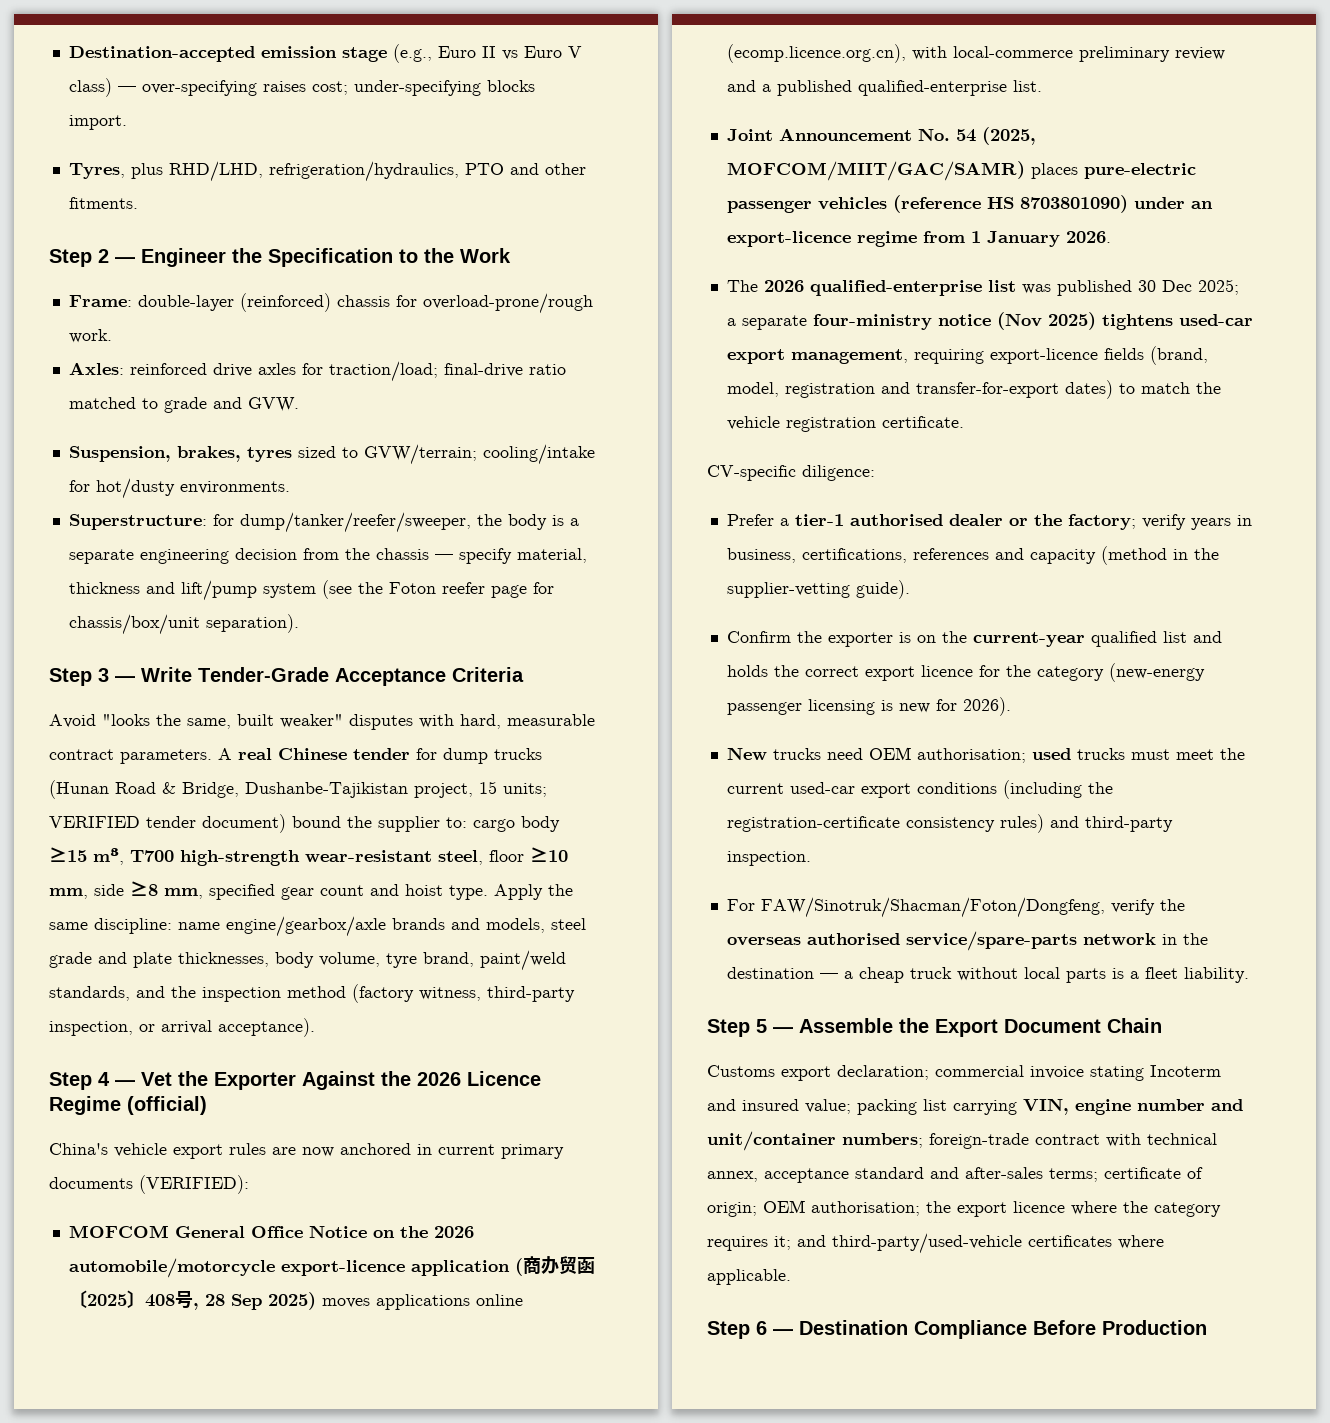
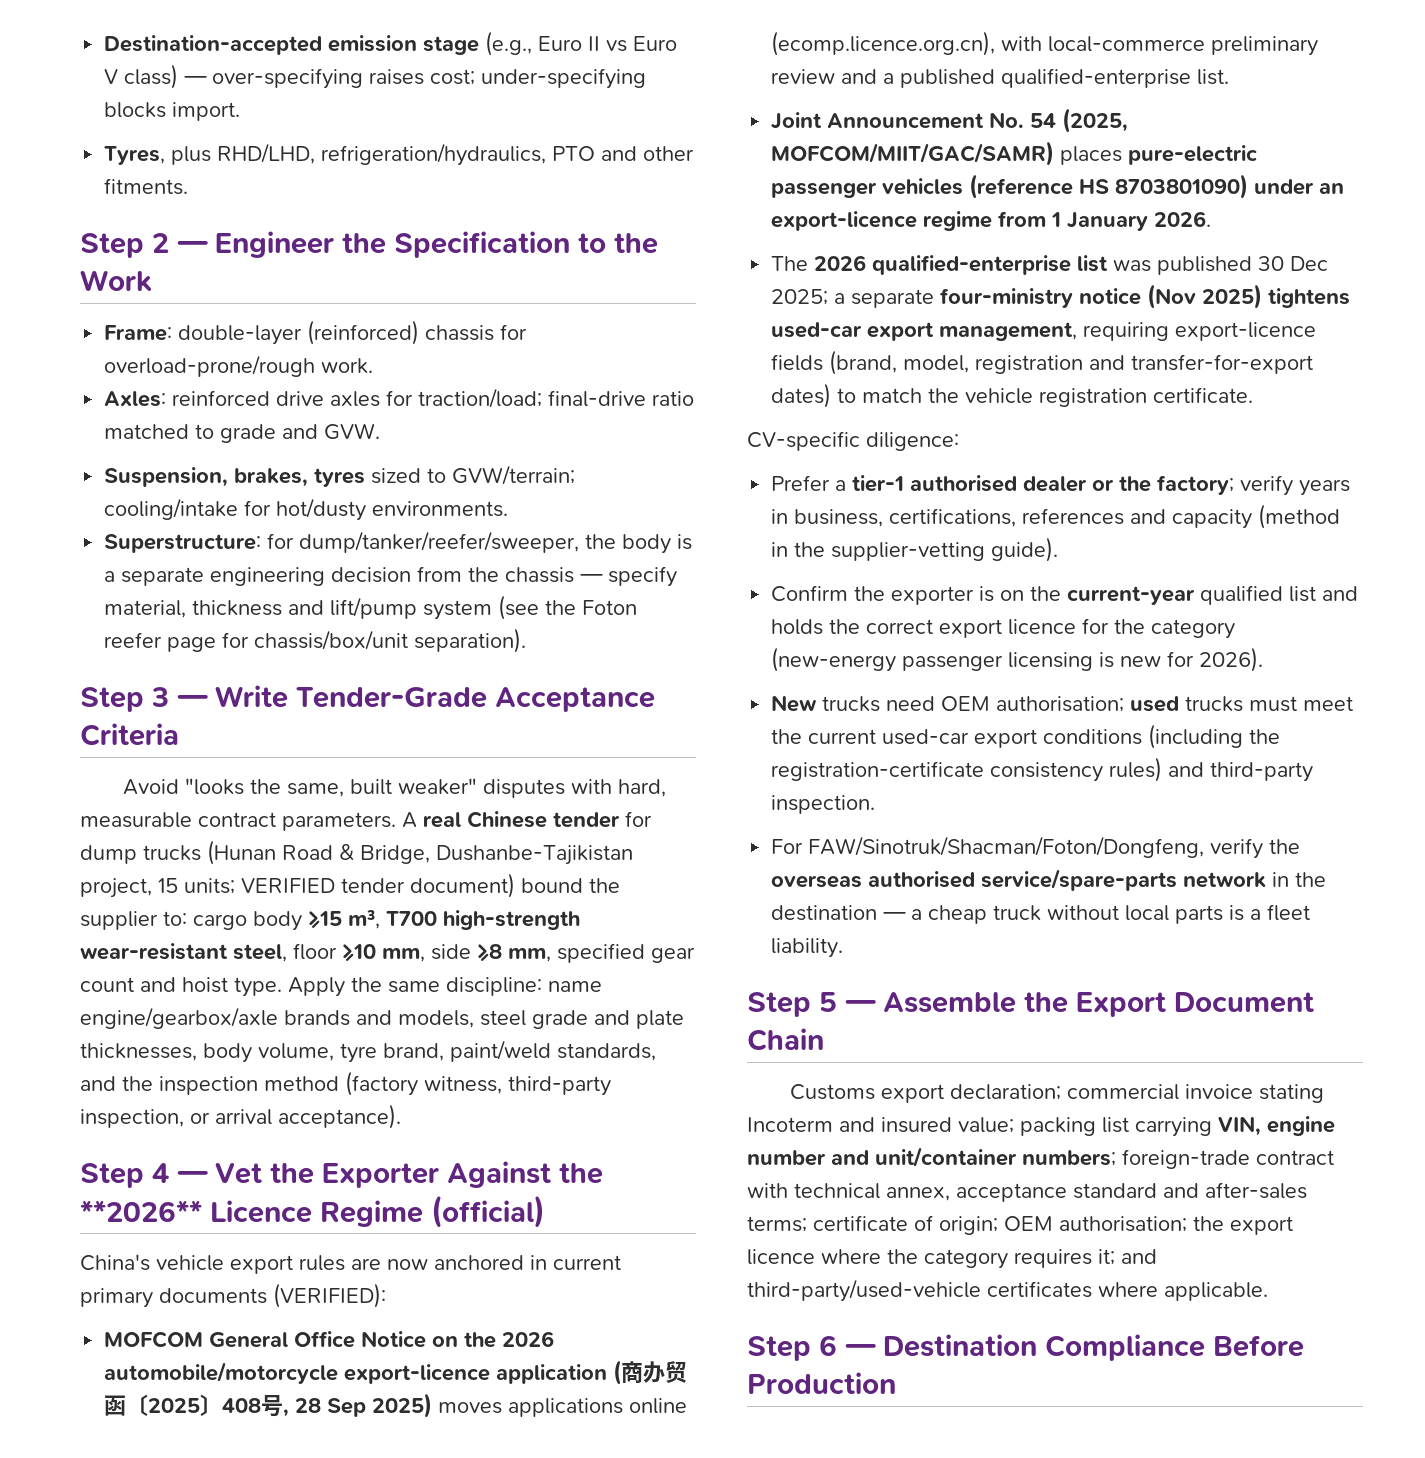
- Step 4 — Vet the Exporter Against the 2026 Licence Regime (official)
+ Step 4 — Vet the Exporter Against the **2026** Licence Regime (official)

